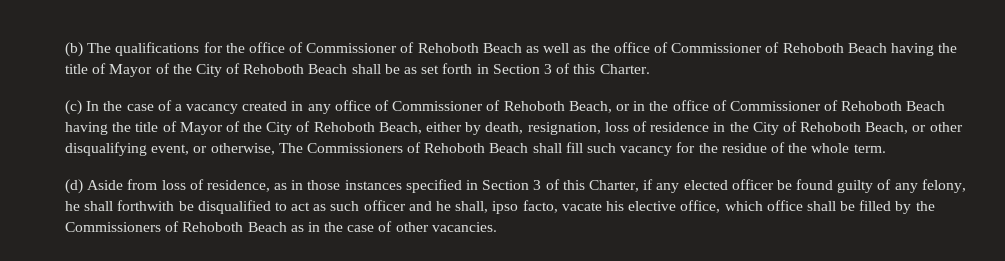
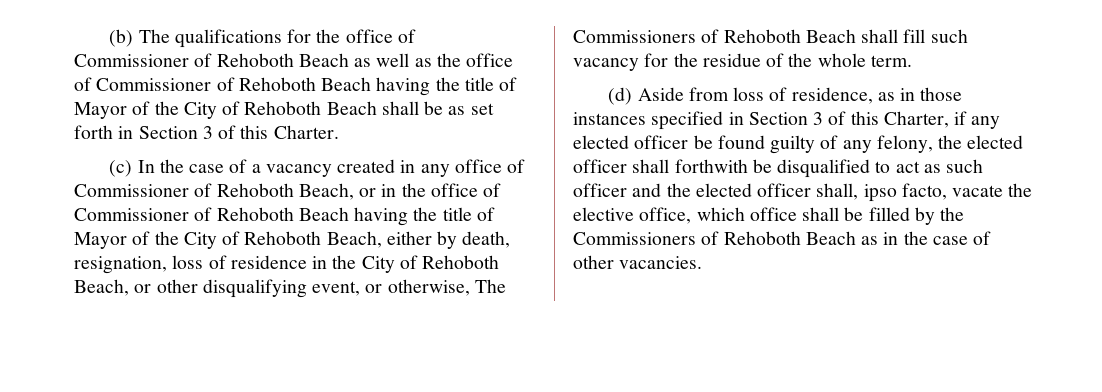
- (d) Aside from loss of residence, as in those instances specified in Section 3 of this Charter, if any elected officer be found guilty of any felony, he shall forthwith be disqualified to act as such officer and he shall, ipso facto, vacate his elective office, which office shall be filled by the Commissioners of Rehoboth Beach as in the case of other vacancies.
+ (d) Aside from loss of residence, as in those instances specified in Section 3 of this Charter, if any elected officer be found guilty of any felony, the elected officer shall forthwith be disqualified to act as such officer and the elected officer shall, ipso facto, vacate the elective office, which office shall be filled by the Commissioners of Rehoboth Beach as in the case of other vacancies.

